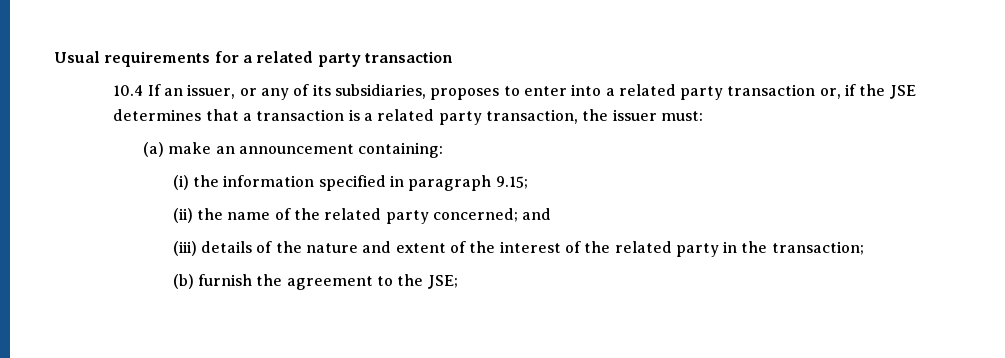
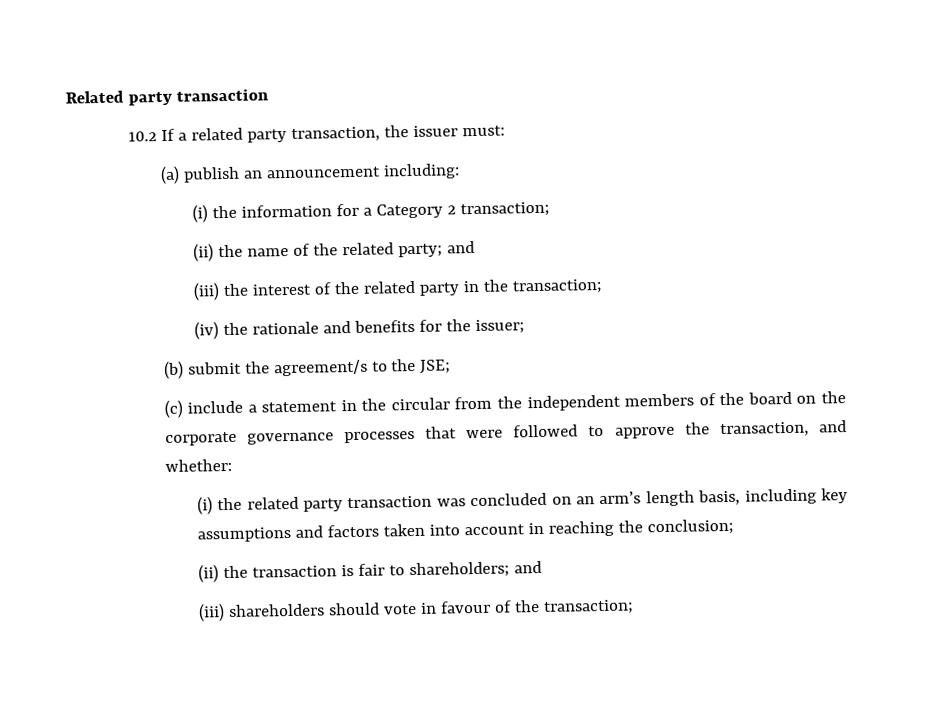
- Usual requirements for a related party transaction
- 10.4 If an issuer, or any of its subsidiaries, proposes to enter into a related party transaction or, if the JSE determines that a transaction is a related party transaction, the issuer must:
+ Related party transaction
+ 10.2 If a related party transaction, the issuer must:
- (a) make an announcement containing:
+ (a) publish an announcement including:
- (i) the information specified in paragraph 9.15;
+ (i) the information for a Category 2 transaction;
- (ii) the name of the related party concerned; and
- (iii) details of the nature and extent of the interest of the related party in the transaction;
+ (ii) the name of the related party; and
+ (iii) the interest of the related party in the transaction;
- (b) furnish the agreement to the JSE;
+ (iv) the rationale and benefits for the issuer;
+ (b) submit the agreement/s to the JSE;
+ (c) include a statement in the circular from the independent members of the board on the corporate governance processes that were followed to approve the transaction, and whether:
+ (i) the related party transaction was concluded on an arm’s length basis, including key assumptions and factors taken into account in reaching the conclusion;
+ (ii) the transaction is fair to shareholders; and
+ (iii) shareholders should vote in favour of the transaction;

